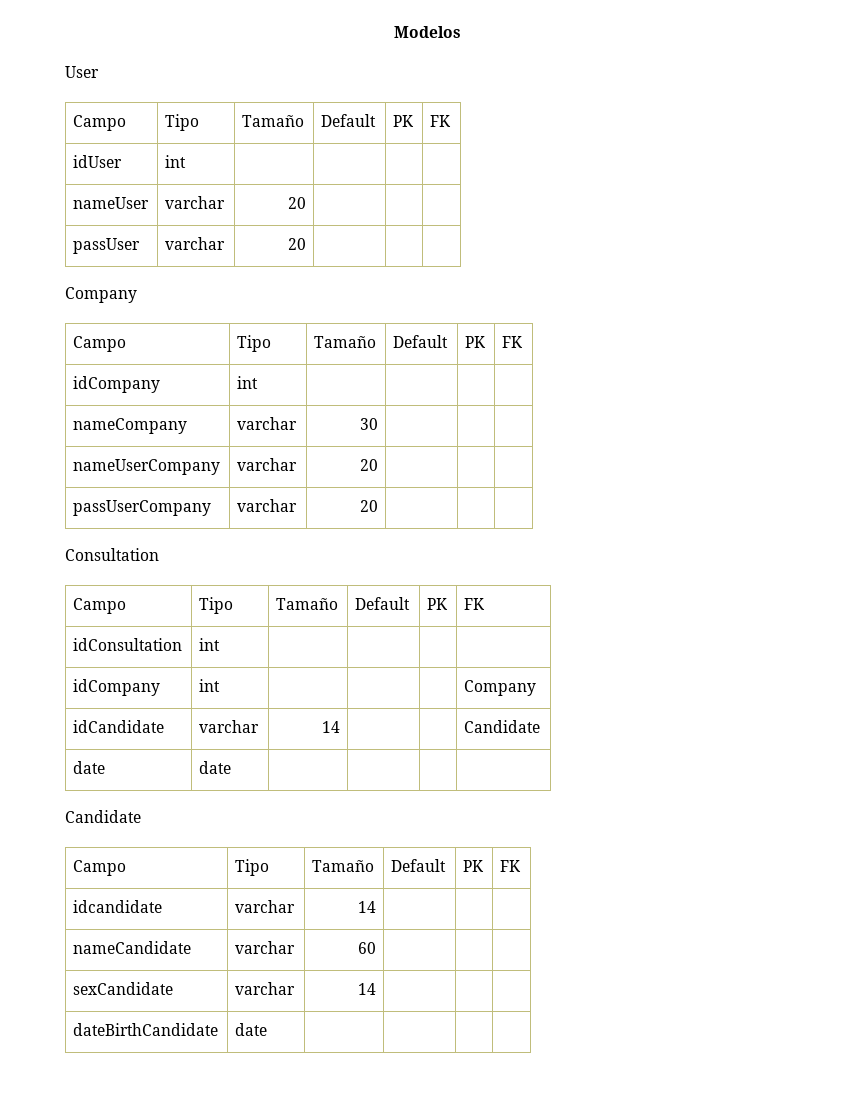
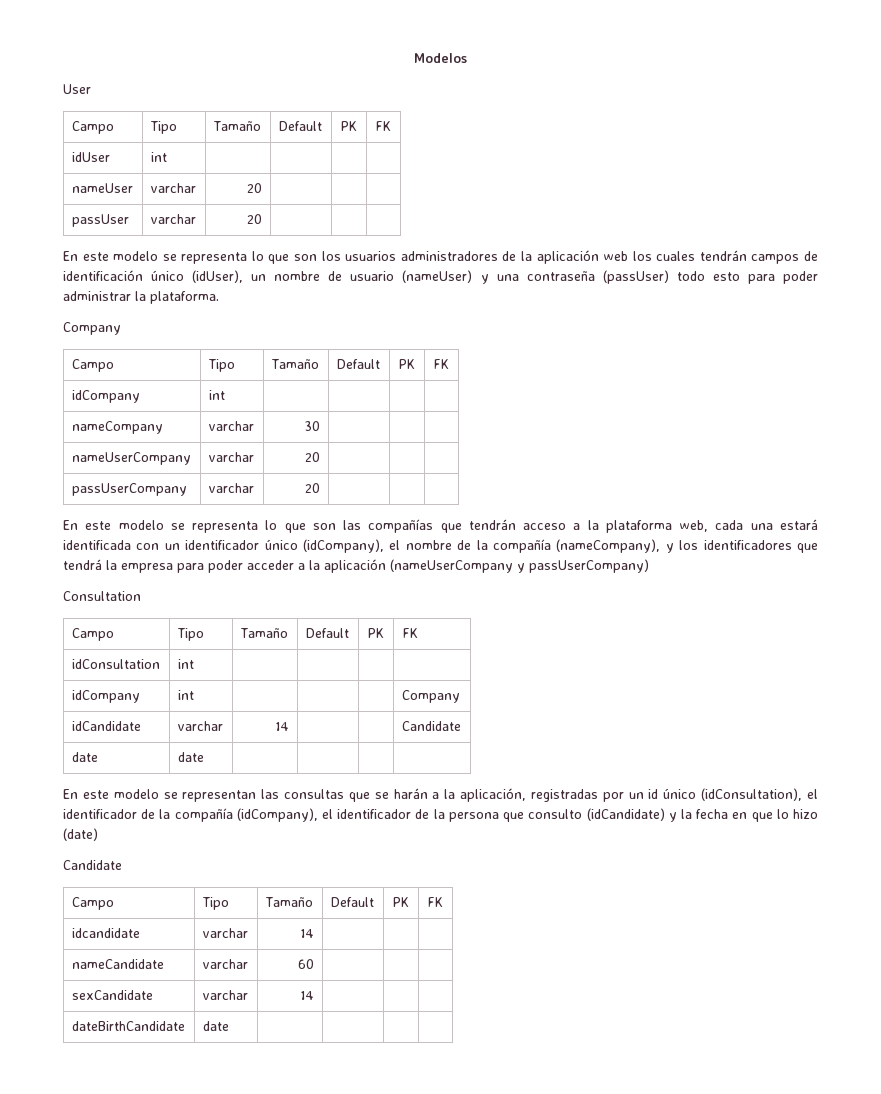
+ En este modelo se representa lo que son los usuarios administradores de la aplicación web los cuales tendrán campos de identificación único (idUser), un nombre de usuario (nameUser) y una contraseña (passUser) todo esto para poder administrar la plataforma.
+ En este modelo se representa lo que son las compañías que tendrán acceso a la plataforma web, cada una estará identificada con un identificador único (idCompany), el nombre de la compañía (nameCompany), y los identificadores que tendrá la empresa para poder acceder a la aplicación (nameUserCompany y passUserCompany)
+ En este modelo se representan las consultas que se harán a la aplicación, registradas por un id único (idConsultation), el identificador de la compañía (idCompany), el identificador de la persona que consulto (idCandidate) y la fecha en que lo hizo (date)

